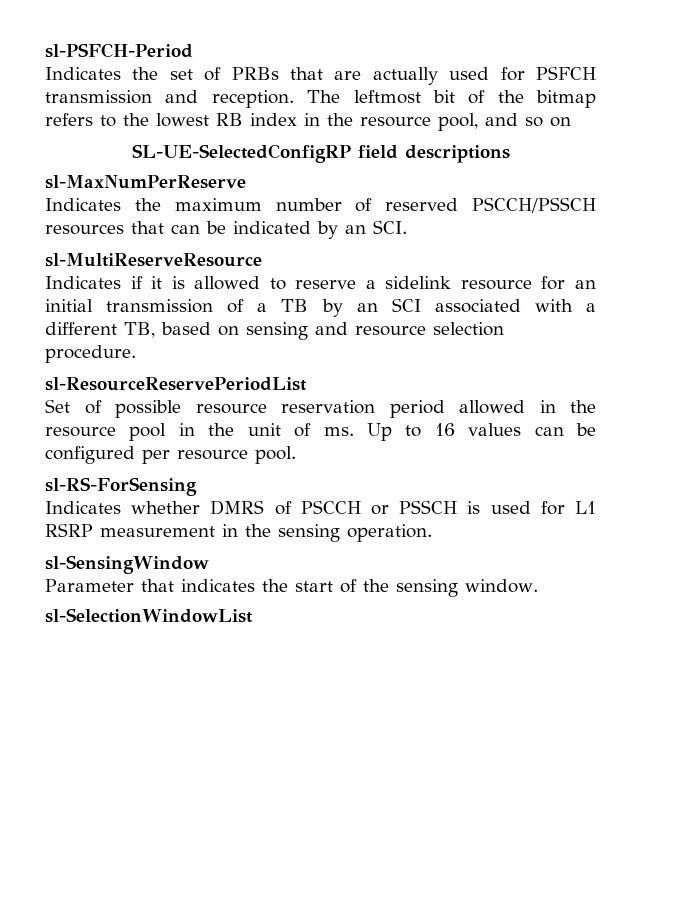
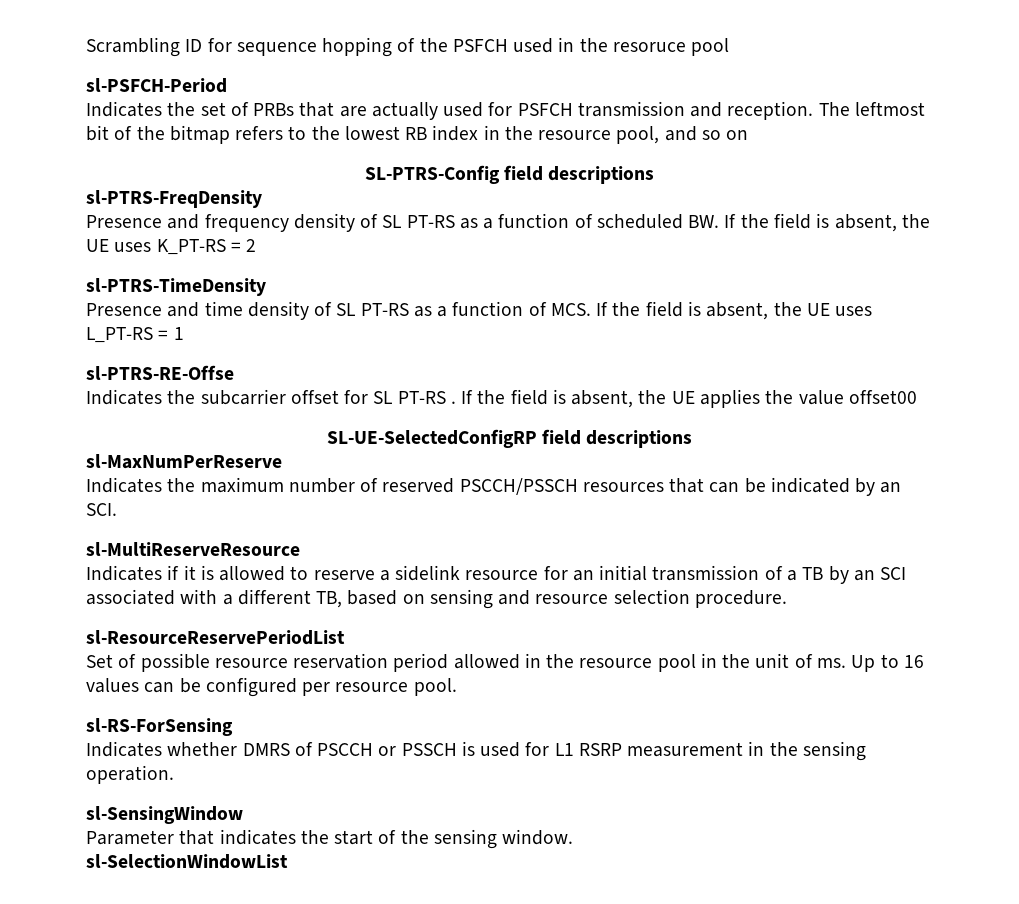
+ Scrambling ID for sequence hopping of the PSFCH used in the resoruce pool
+ SL-PTRS-Config field descriptions
+ sl-PTRS-FreqDensity
+ Presence and frequency density of SL PT-RS as a function of scheduled BW. If the field is absent, the UE uses K_PT-RS = 2
+ sl-PTRS-TimeDensity
+ Presence and time density of SL PT-RS as a function of MCS. If the field is absent, the UE uses L_PT-RS = 1
+ sl-PTRS-RE-Offse
+ Indicates the subcarrier offset for SL PT-RS . If the field is absent, the UE applies the value offset00

